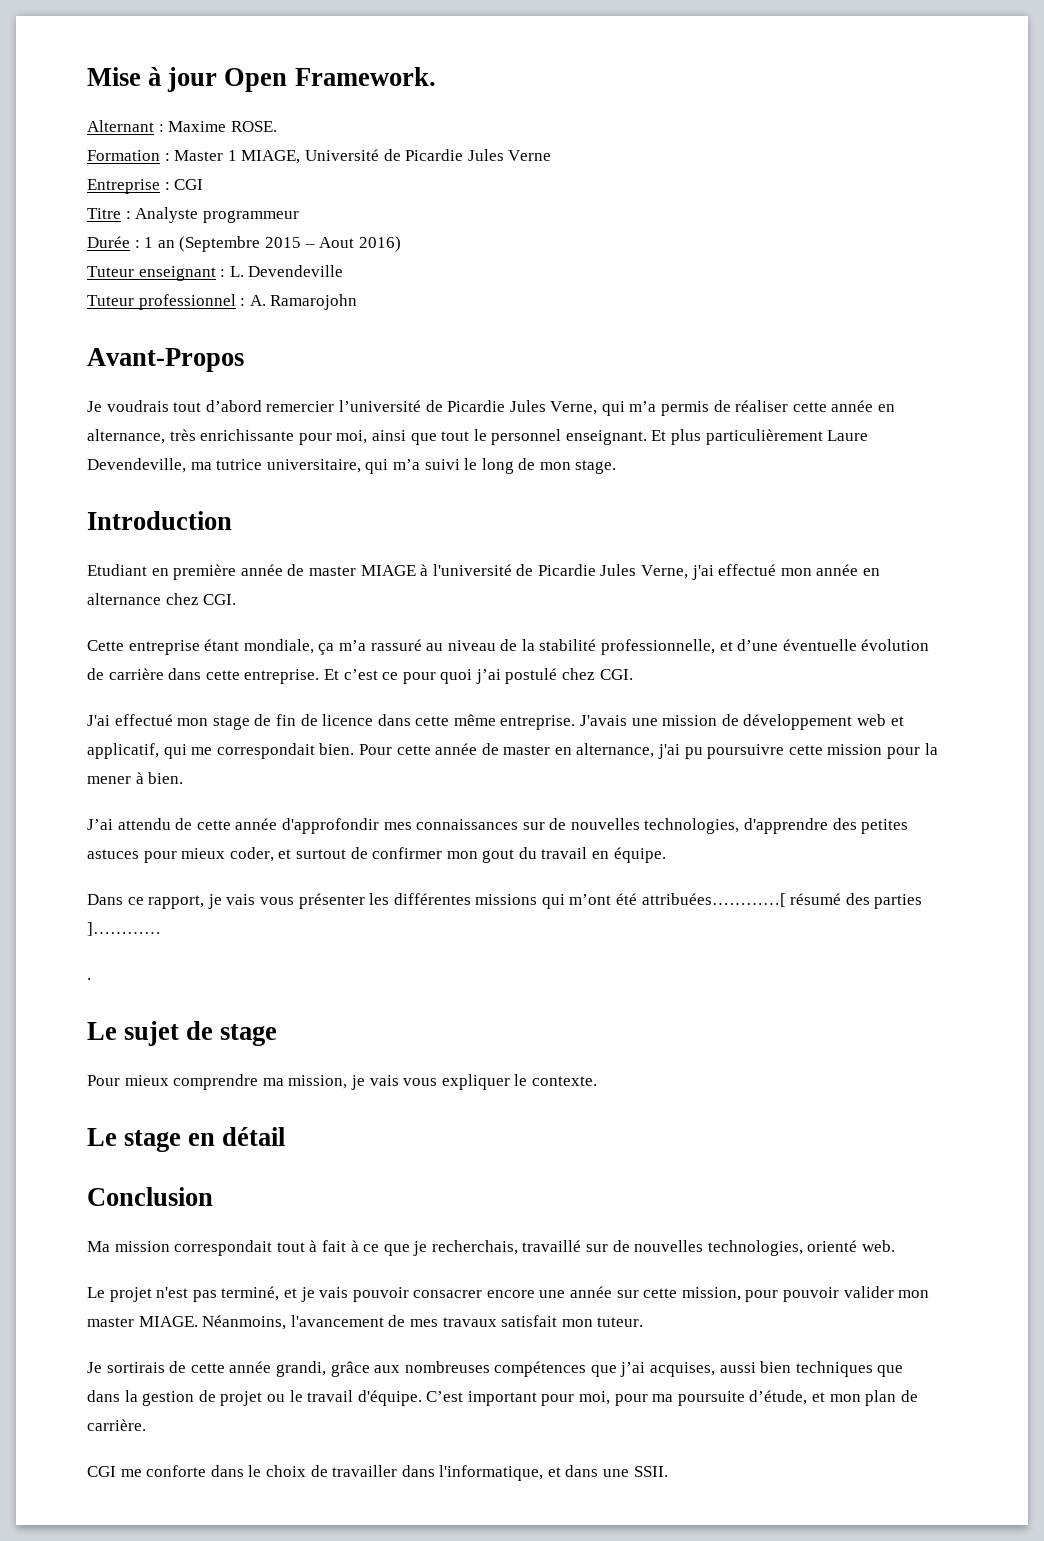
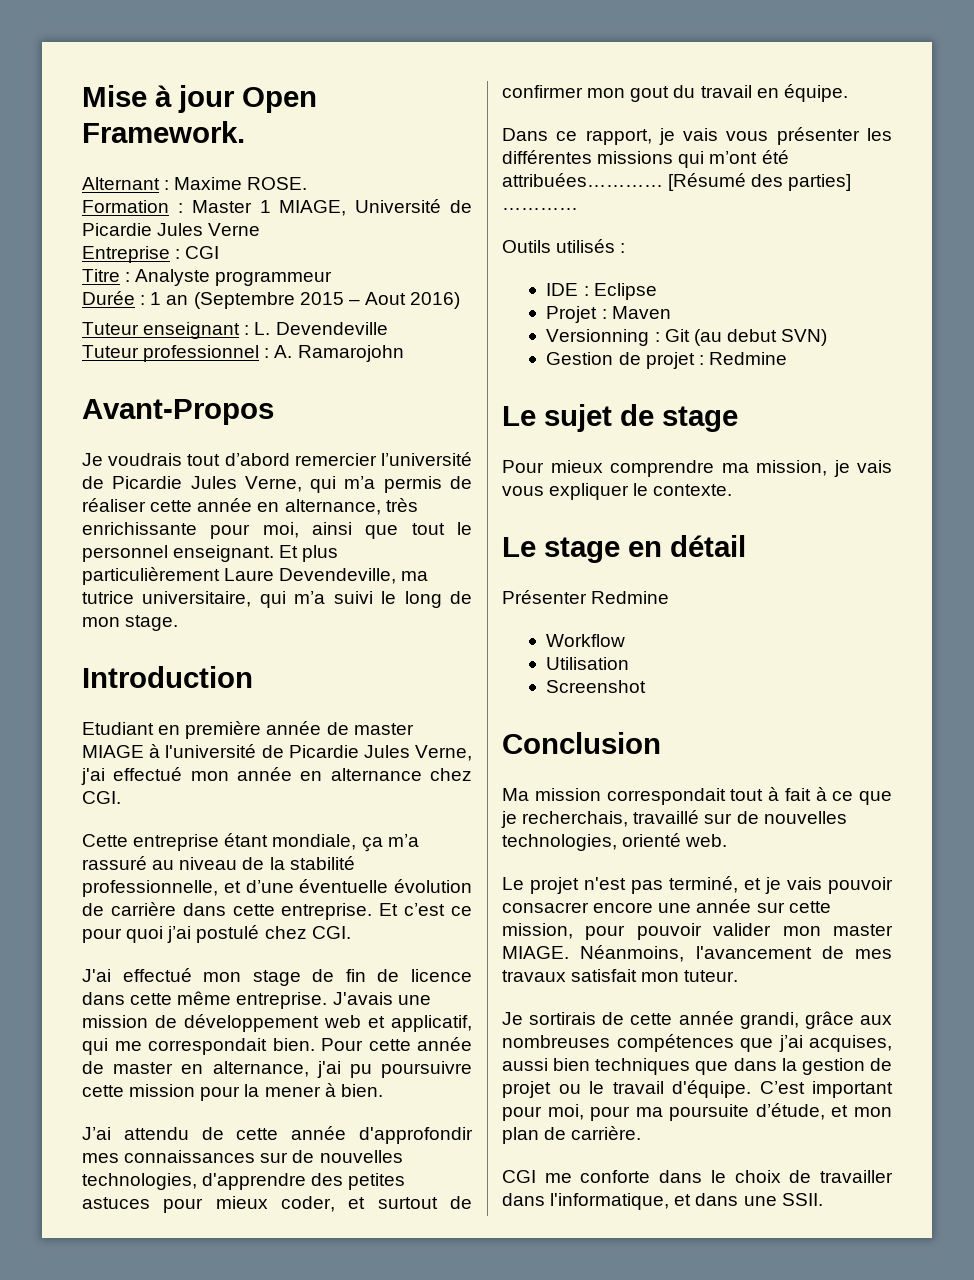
- Dans ce rapport, je vais vous présenter les différentes missions qui m’ont été attribuées…………[ résumé des parties ]…………
- .
+ Dans ce rapport, je vais vous présenter les différentes missions qui m’ont été attribuées………… [Résumé des parties] …………
+ Outils utilisés :
+ IDE : Eclipse
+ Projet : Maven
+ Versionning : Git (au debut SVN)
+ Gestion de projet : Redmine
+ Présenter Redmine
+ Workflow
+ Utilisation
+ Screenshot

